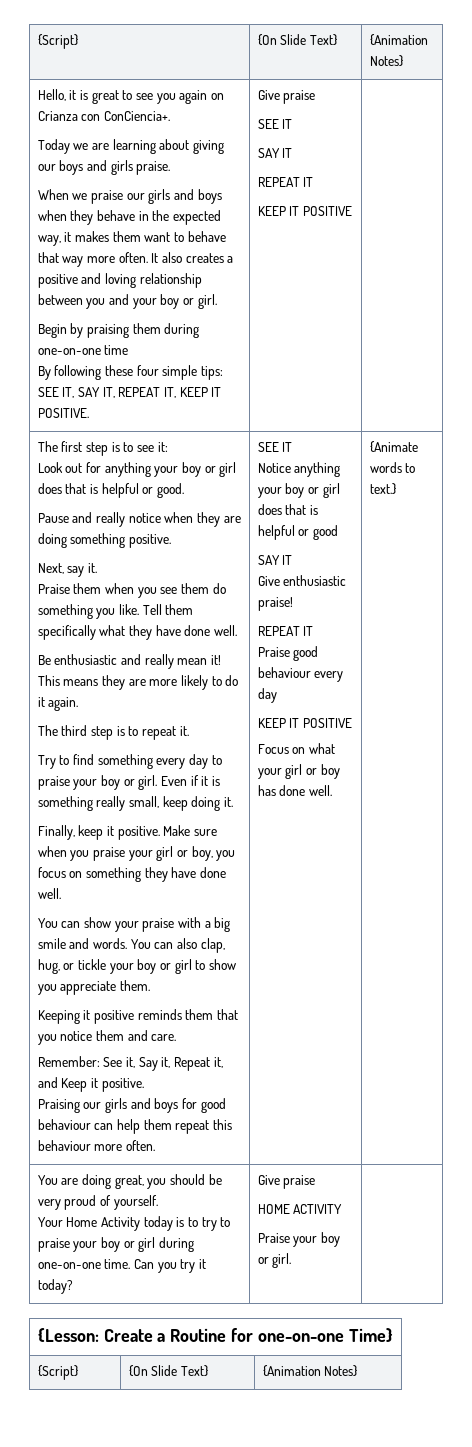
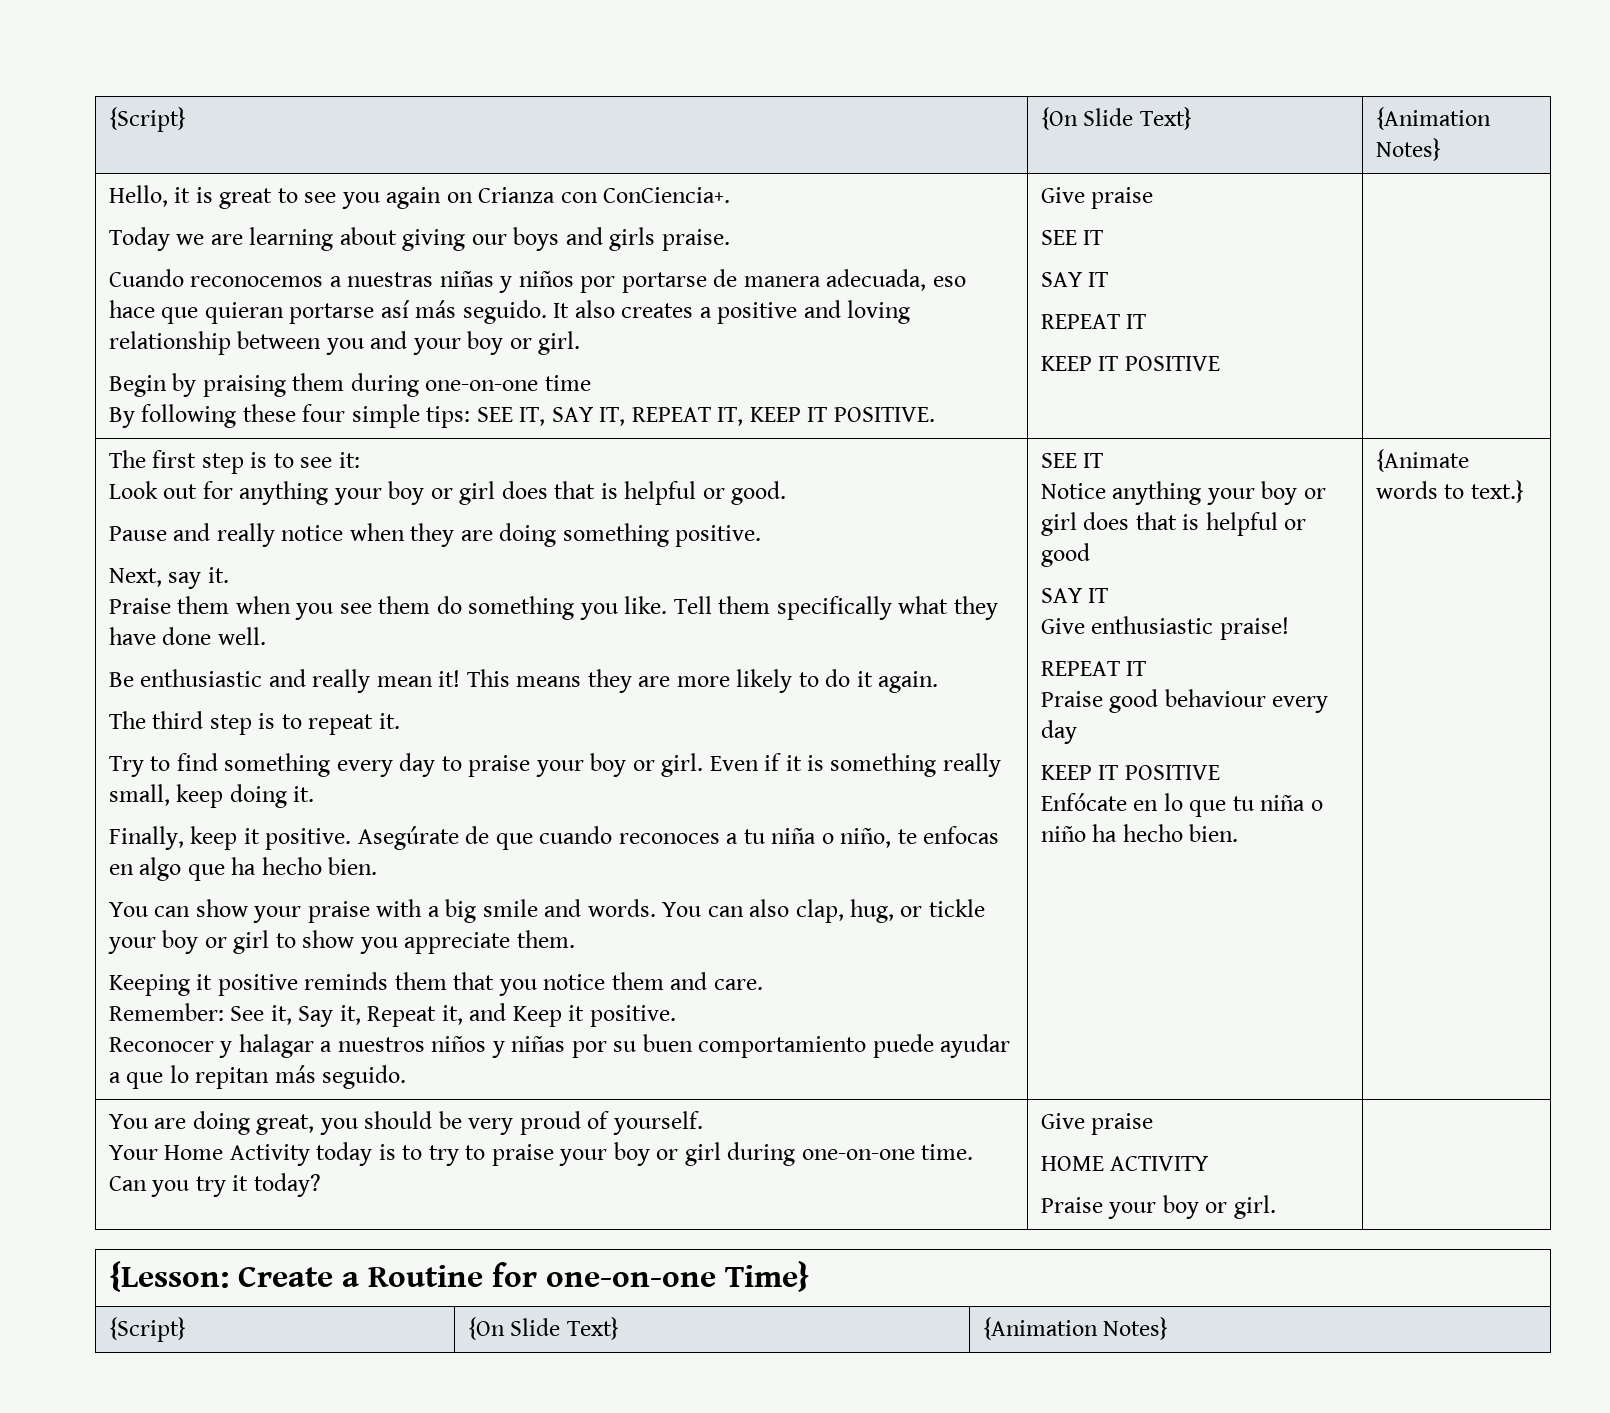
- When we praise our girls and boys when they behave in the expected way, it makes them want to behave that way more often.
+ Cuando reconocemos a nuestras niñas y niños por portarse de manera adecuada, eso hace que quieran portarse así más seguido.
- Make sure when you praise your girl or boy, you focus on something they have done well.
+ Asegúrate de que cuando reconoces a tu niña o niño, te enfocas en algo que ha hecho bien.
- Praising our girls and boys for good behaviour can help them repeat this behaviour more often.
+ Reconocer y halagar a nuestros niños y niñas por su buen comportamiento puede ayudar a que lo repitan más seguido.
- Focus on what your girl or boy has done well.
+ Enfócate en lo que tu niña o niño ha hecho bien.

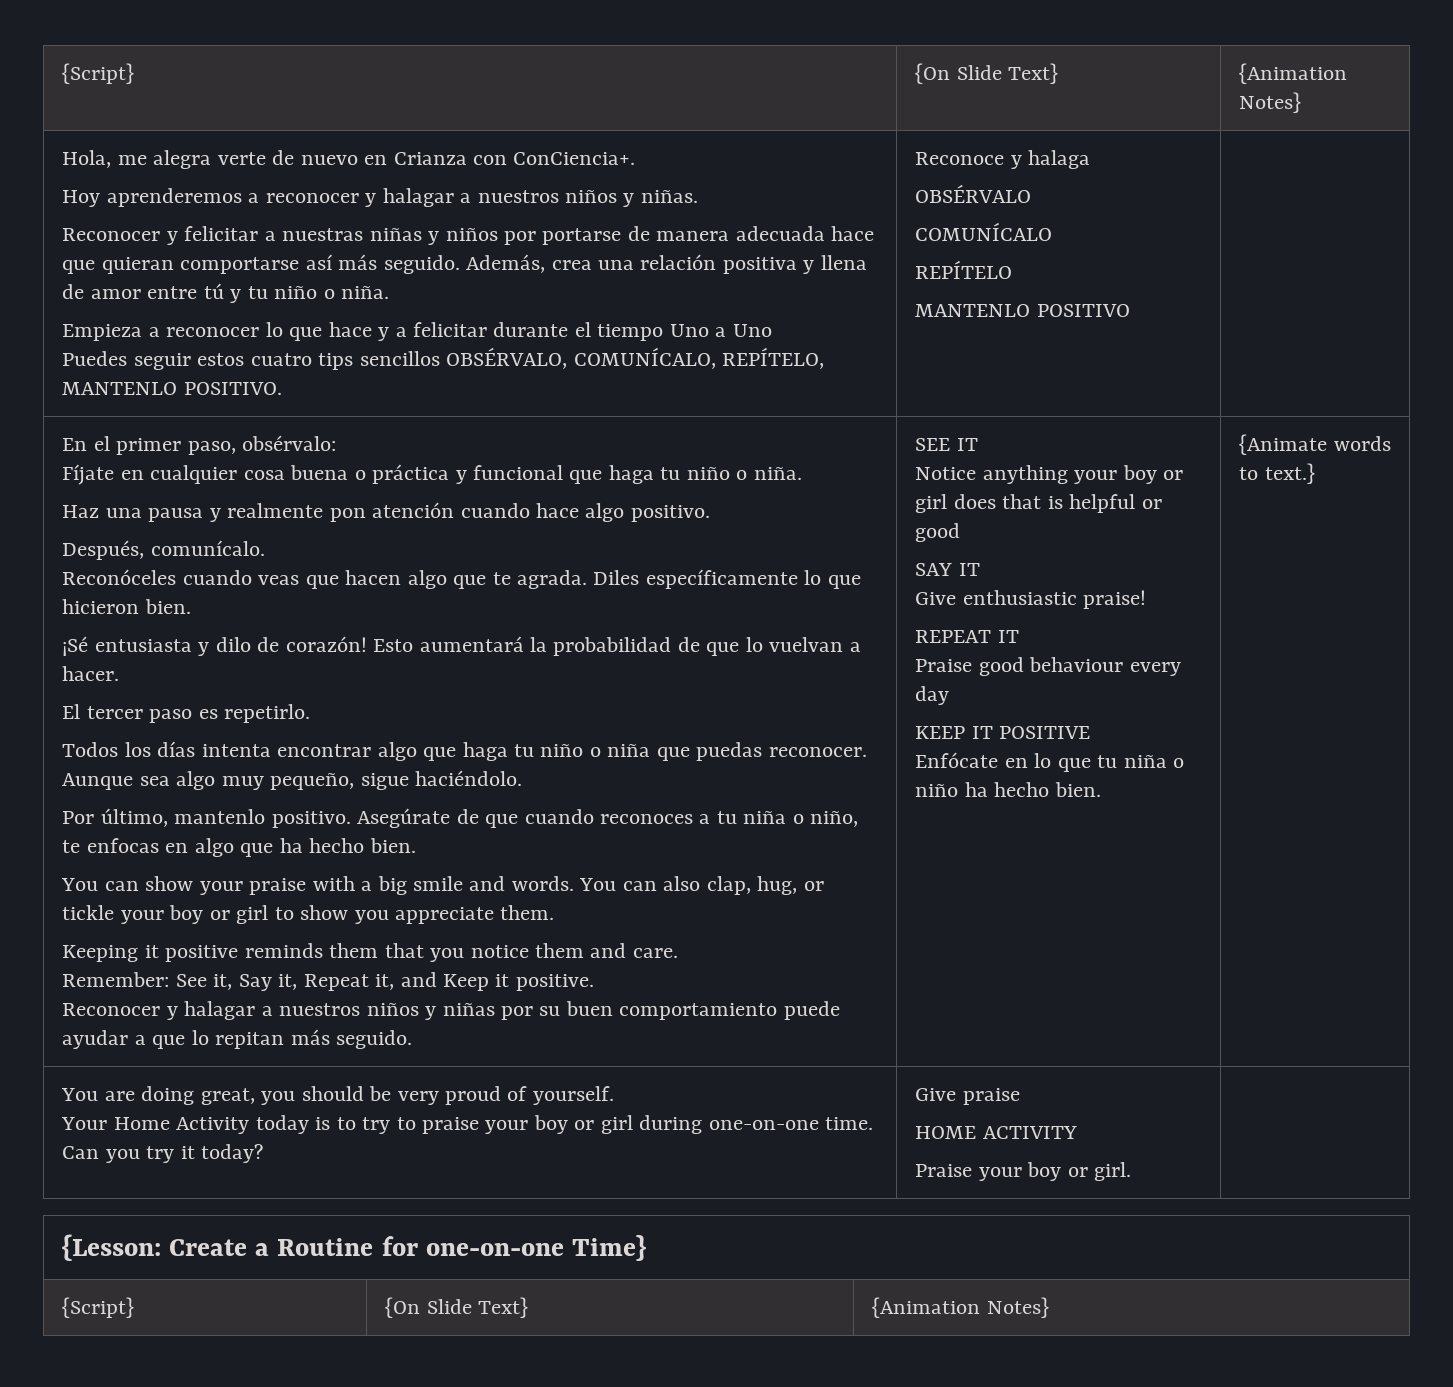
- Hello, it is great to see you again on Crianza con ConCiencia+.
- Today we are learning about giving our boys and girls praise.
- Cuando reconocemos a nuestras niñas y niños por portarse de manera adecuada, eso hace que quieran portarse así más seguido.
+ Hola, me alegra verte de nuevo en Crianza con ConCiencia+.
+ Hoy aprenderemos a reconocer y halagar a nuestros niños y niñas.
+ Reconocer y felicitar a nuestras niñas y niños por portarse de manera adecuada hace que quieran comportarse así más seguido.
- It also creates a positive and loving relationship between you and your boy or girl.
- Begin by praising them during one-on-one time
- By following these four simple tips: SEE IT, SAY IT, REPEAT IT, KEEP IT POSITIVE. | Give praise
- SEE IT
- SAY IT
- REPEAT IT
- KEEP IT POSITIVE |
- The first step is to see it:
- Look out for anything your boy or girl does that is helpful or good.
- Pause and really notice when they are doing something positive.
- Next, say it.
- Praise them when you see them do something you like. Tell them specifically what they have done well.
- Be enthusiastic and really mean it! This means they are more likely to do it again.
- The third step is to repeat it.
- Try to find something every day to praise your boy or girl. Even if it is something really small, keep doing it.
- Finally, keep it positive.
+ Además, crea una relación positiva y llena de amor entre tú y tu niño o niña.
+ Empieza a reconocer lo que hace y a felicitar durante el tiempo Uno a Uno
+ Puedes seguir estos cuatro tips sencillos OBSÉRVALO, COMUNÍCALO, REPÍTELO, MANTENLO POSITIVO. | Reconoce y halaga
+ OBSÉRVALO
+ COMUNÍCALO
+ REPÍTELO
+ MANTENLO POSITIVO |
+ En el primer paso, obsérvalo:
+ Fíjate en cualquier cosa buena o práctica y funcional que haga tu niño o niña.
+ Haz una pausa y realmente pon atención cuando hace algo positivo.
+ Después, comunícalo.
+ Reconóceles cuando veas que hacen algo que te agrada. Diles específicamente lo que hicieron bien.
+ ¡Sé entusiasta y dilo de corazón! Esto aumentará la probabilidad de que lo vuelvan a hacer.
+ El tercer paso es repetirlo.
+ Todos los días intenta encontrar algo que haga tu niño o niña que puedas reconocer. Aunque sea algo muy pequeño, sigue haciéndolo.
+ Por último, mantenlo positivo.

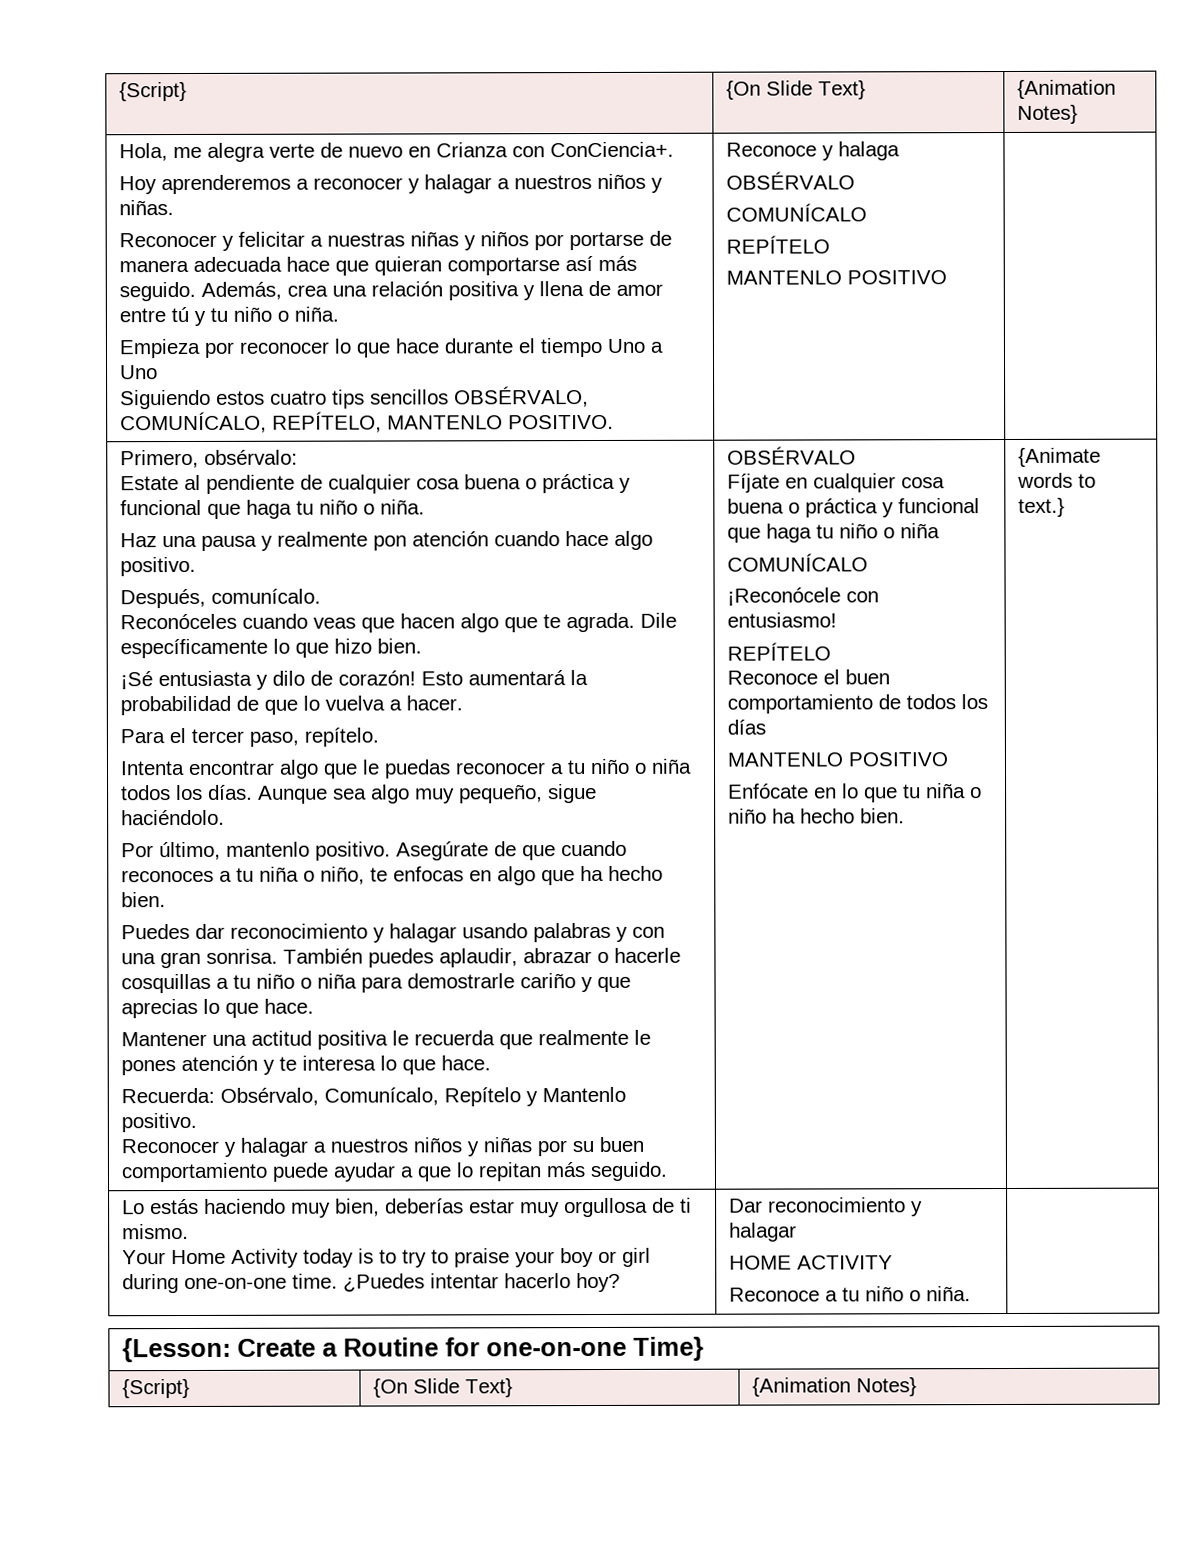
- Empieza a reconocer lo que hace y a felicitar durante el tiempo Uno a Uno
+ Empieza por reconocer lo que hace durante el tiempo Uno a Uno
- Puedes seguir estos cuatro tips sencillos OBSÉRVALO, COMUNÍCALO, REPÍTELO, MANTENLO POSITIVO.
+ Siguiendo estos cuatro tips sencillos OBSÉRVALO, COMUNÍCALO, REPÍTELO, MANTENLO POSITIVO.
- En el primer paso, obsérvalo:
- Fíjate en cualquier cosa buena o práctica y funcional que haga tu niño o niña.
+ Primero, obsérvalo:
+ Estate al pendiente de cualquier cosa buena o práctica y funcional que haga tu niño o niña.
- Diles específicamente lo que hicieron bien.
+ Dile específicamente lo que hizo bien.
- Esto aumentará la probabilidad de que lo vuelvan a hacer.
+ Esto aumentará la probabilidad de que lo vuelva a hacer.
- El tercer paso es repetirlo.
- Todos los días intenta encontrar algo que haga tu niño o niña que puedas reconocer.
+ Para el tercer paso, repítelo.
+ Intenta encontrar algo que le puedas reconocer a tu niño o niña todos los días.
- You can show your praise with a big smile and words. You can also clap, hug, or tickle your boy or girl to show you appreciate them.
- Keeping it positive reminds them that you notice them and care.
- Remember: See it, Say it, Repeat it, and Keep it positive.
+ Puedes dar reconocimiento y halagar usando palabras y con una gran sonrisa. También puedes aplaudir, abrazar o hacerle cosquillas a tu niño o niña para demostrarle cariño y que aprecias lo que hace.
+ Mantener una actitud positiva le recuerda que realmente le pones atención y te interesa lo que hace.
+ Recuerda: Obsérvalo, Comunícalo, Repítelo y Mantenlo positivo.
- Reconocer y halagar a nuestros niños y niñas por su buen comportamiento puede ayudar a que lo repitan más seguido. | SEE IT
- Notice anything your boy or girl does that is helpful or good
- SAY IT
- Give enthusiastic praise!
- REPEAT IT
- Praise good behaviour every day
- KEEP IT POSITIVE
+ Reconocer y halagar a nuestros niños y niñas por su buen comportamiento puede ayudar a que lo repitan más seguido. | OBSÉRVALO
+ Fíjate en cualquier cosa buena o práctica y funcional que haga tu niño o niña
+ COMUNÍCALO
+ ¡Reconócele con entusiasmo!
+ REPÍTELO
+ Reconoce el buen comportamiento de todos los días
+ MANTENLO POSITIVO
- You are doing great, you should be very proud of yourself.
+ Lo estás haciendo muy bien, deberías estar muy orgullosa de ti mismo.
- Can you try it today? | Give praise
+ ¿Puedes intentar hacerlo hoy? | Dar reconocimiento y halagar
  HOME ACTIVITY
- Praise your boy or girl.
+ Reconoce a tu niño o niña.

